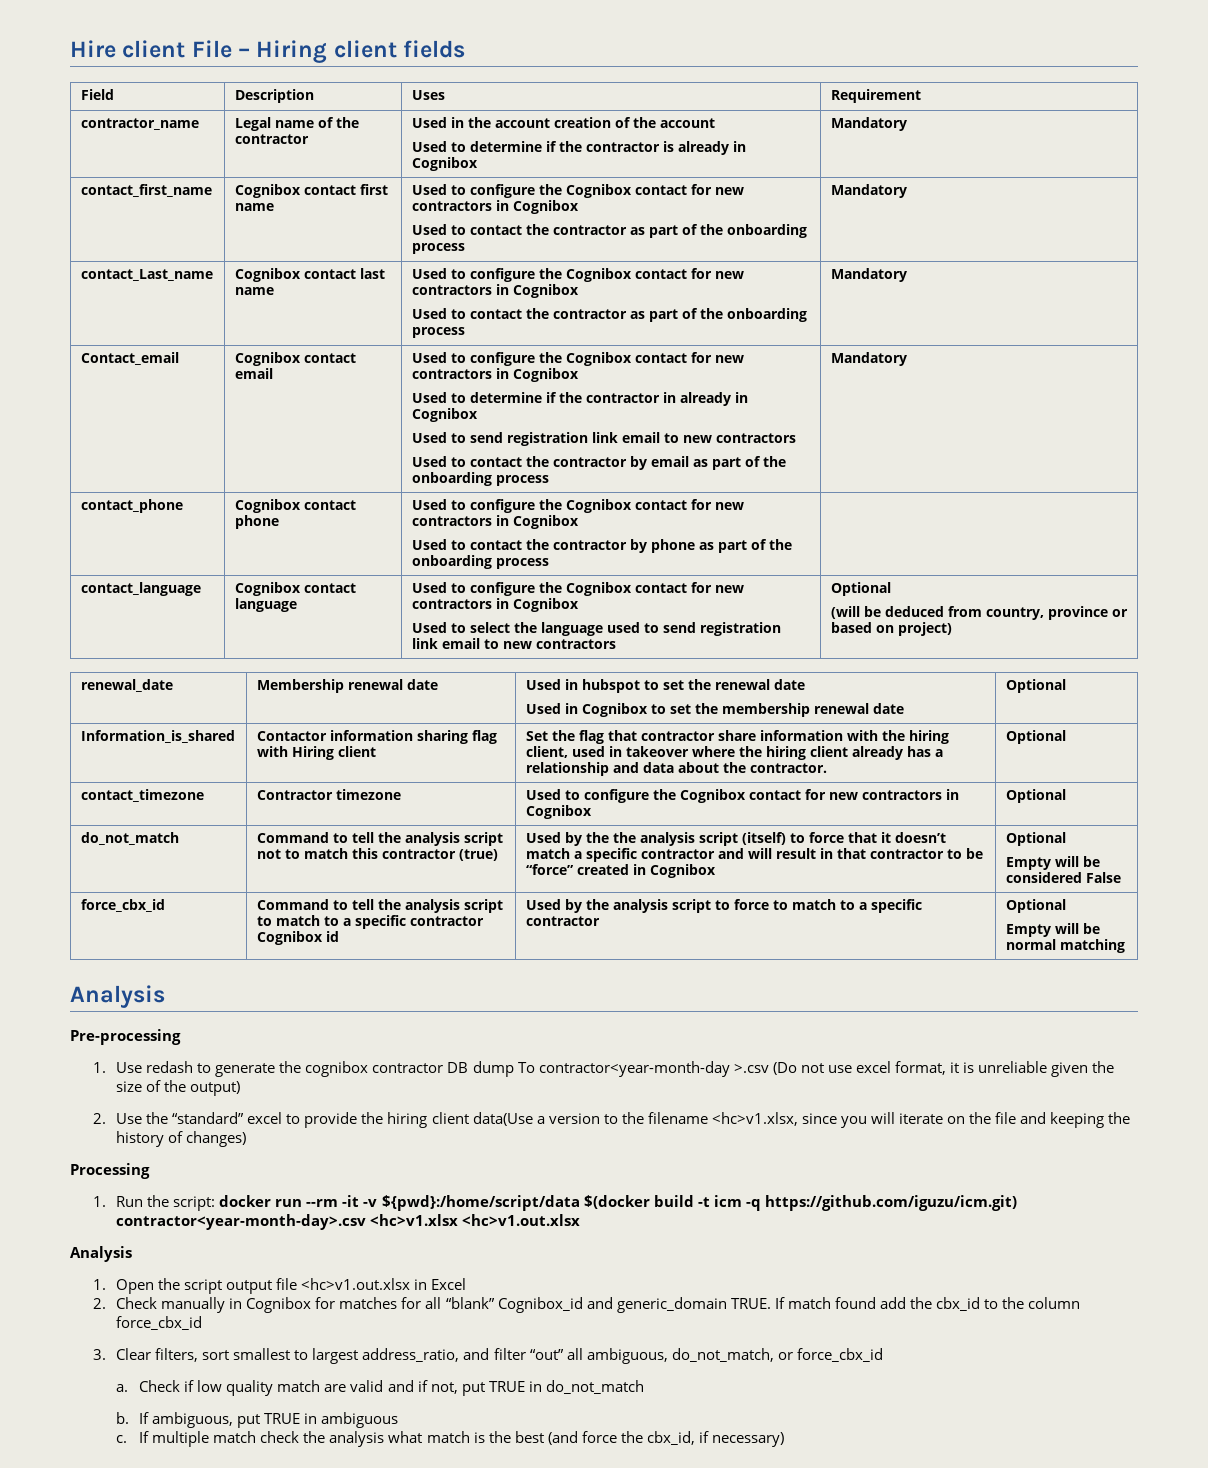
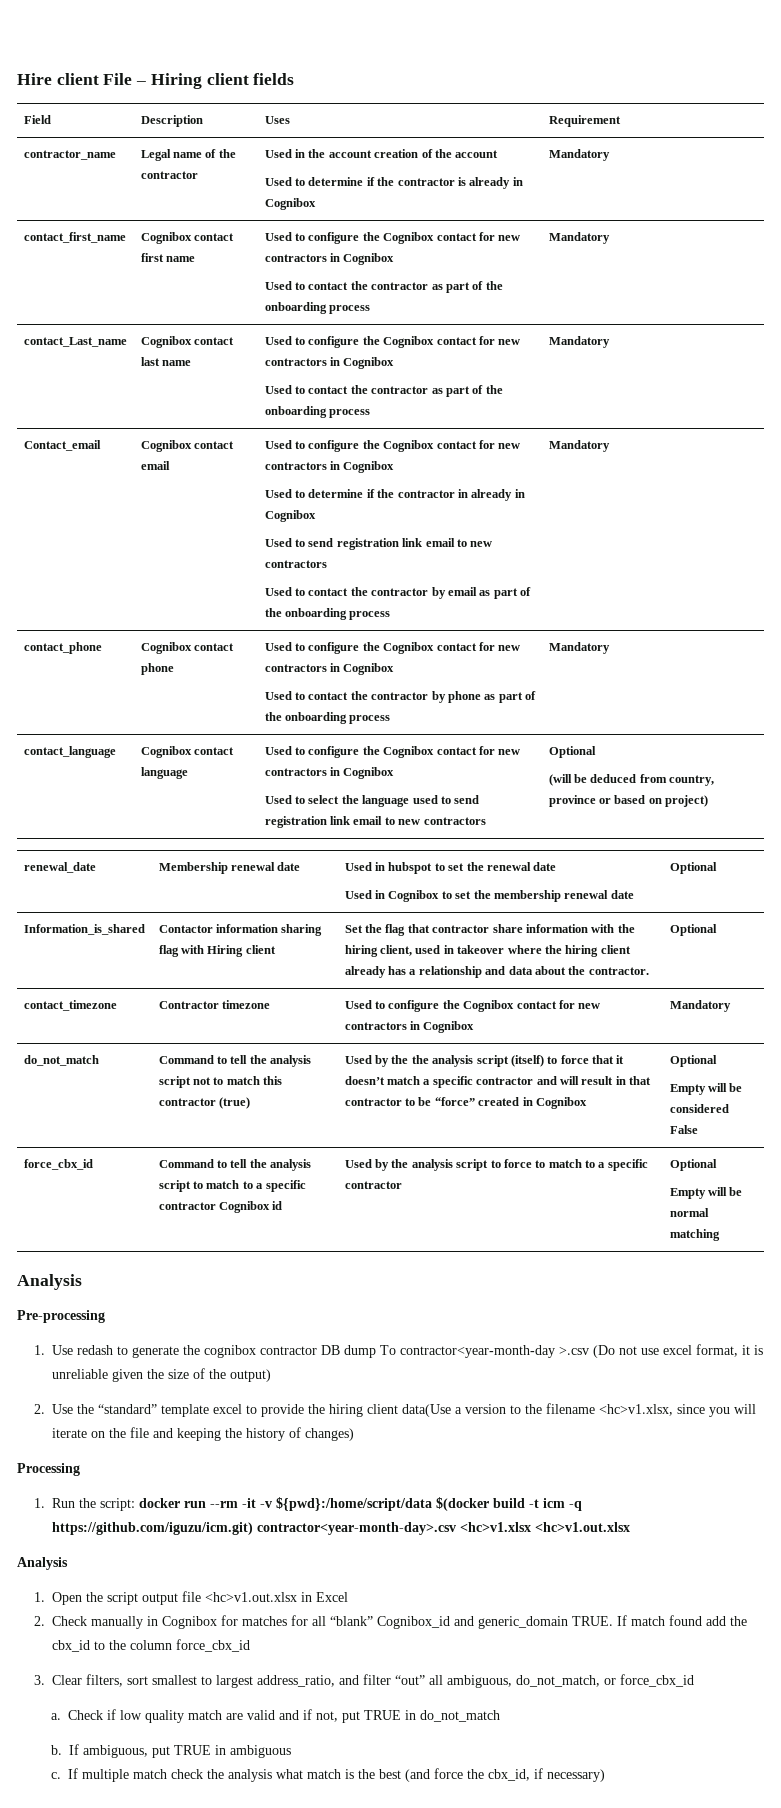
  contact_phone | Cognibox contact phone | Used to configure the Cognibox contact for new contractors in Cognibox
- Used to contact the contractor by phone as part of the onboarding process |
+ Used to contact the contractor by phone as part of the onboarding process | Mandatory
- contact_timezone | Contractor timezone | Used to configure the Cognibox contact for new contractors in Cognibox | Optional
+ contact_timezone | Contractor timezone | Used to configure the Cognibox contact for new contractors in Cognibox | Mandatory
- 2. Use the “standard” excel to provide the hiring client data(Use a version to the filename <hc>v1.xlsx, since you will iterate on the file and keeping the history of changes)
+ 2. Use the “standard” template excel to provide the hiring client data(Use a version to the filename <hc>v1.xlsx, since you will iterate on the file and keeping the history of changes)

